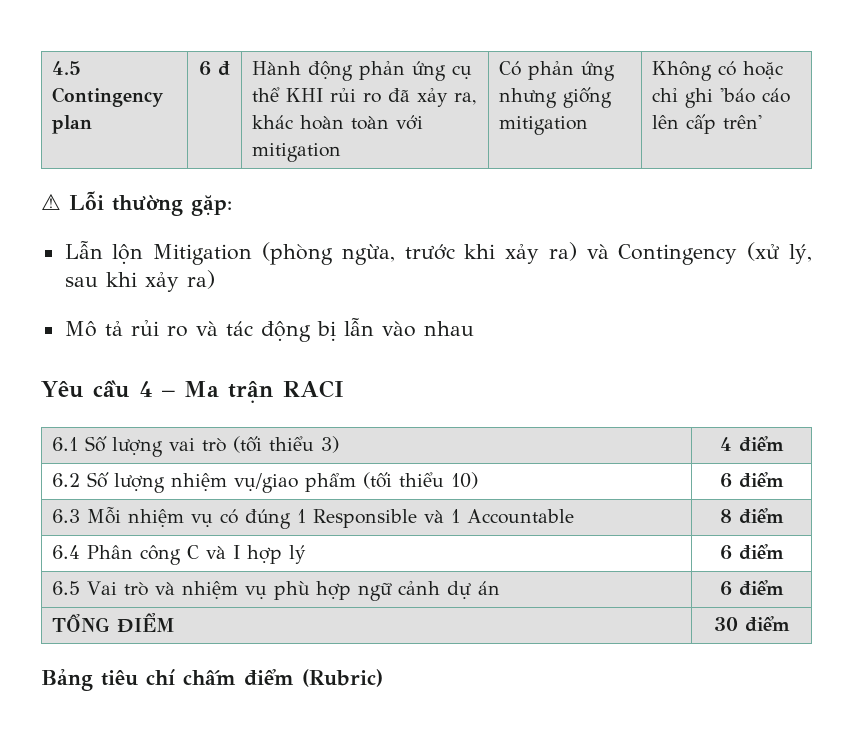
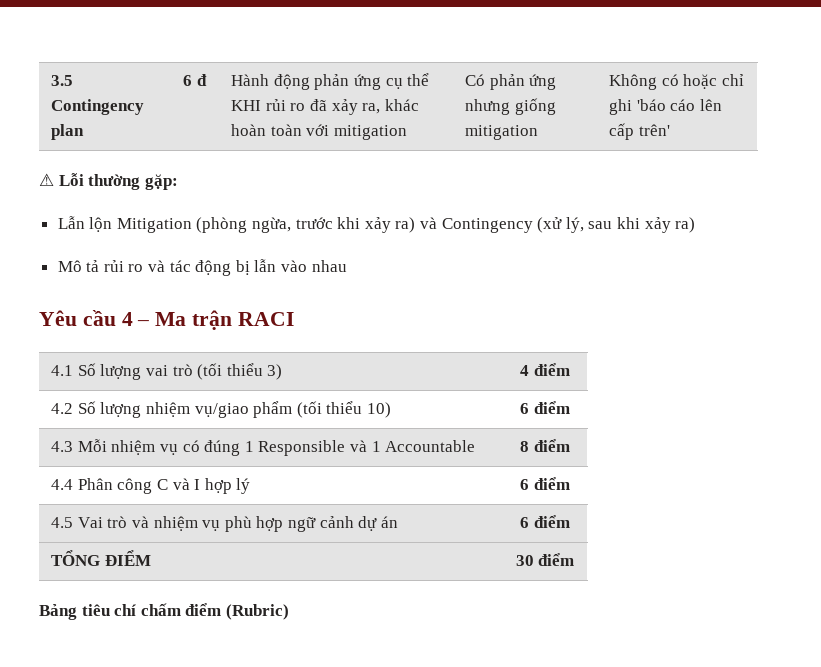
- 4.5 Contingency plan | 6 đ | Hành động phản ứng cụ thể KHI rủi ro đã xảy ra, khác hoàn toàn với mitigation | Có phản ứng nhưng giống mitigation | Không có hoặc chỉ ghi 'báo cáo lên cấp trên'
+ 3.5 Contingency plan | 6 đ | Hành động phản ứng cụ thể KHI rủi ro đã xảy ra, khác hoàn toàn với mitigation | Có phản ứng nhưng giống mitigation | Không có hoặc chỉ ghi 'báo cáo lên cấp trên'
- 6.1 Số lượng vai trò (tối thiểu 3) | 4 điểm
+ 4.1 Số lượng vai trò (tối thiểu 3) | 4 điểm
- 6.2 Số lượng nhiệm vụ/giao phẩm (tối thiểu 10) | 6 điểm
+ 4.2 Số lượng nhiệm vụ/giao phẩm (tối thiểu 10) | 6 điểm
- 6.3 Mỗi nhiệm vụ có đúng 1 Responsible và 1 Accountable | 8 điểm
+ 4.3 Mỗi nhiệm vụ có đúng 1 Responsible và 1 Accountable | 8 điểm
- 6.4 Phân công C và I hợp lý | 6 điểm
+ 4.4 Phân công C và I hợp lý | 6 điểm
- 6.5 Vai trò và nhiệm vụ phù hợp ngữ cảnh dự án | 6 điểm
+ 4.5 Vai trò và nhiệm vụ phù hợp ngữ cảnh dự án | 6 điểm

